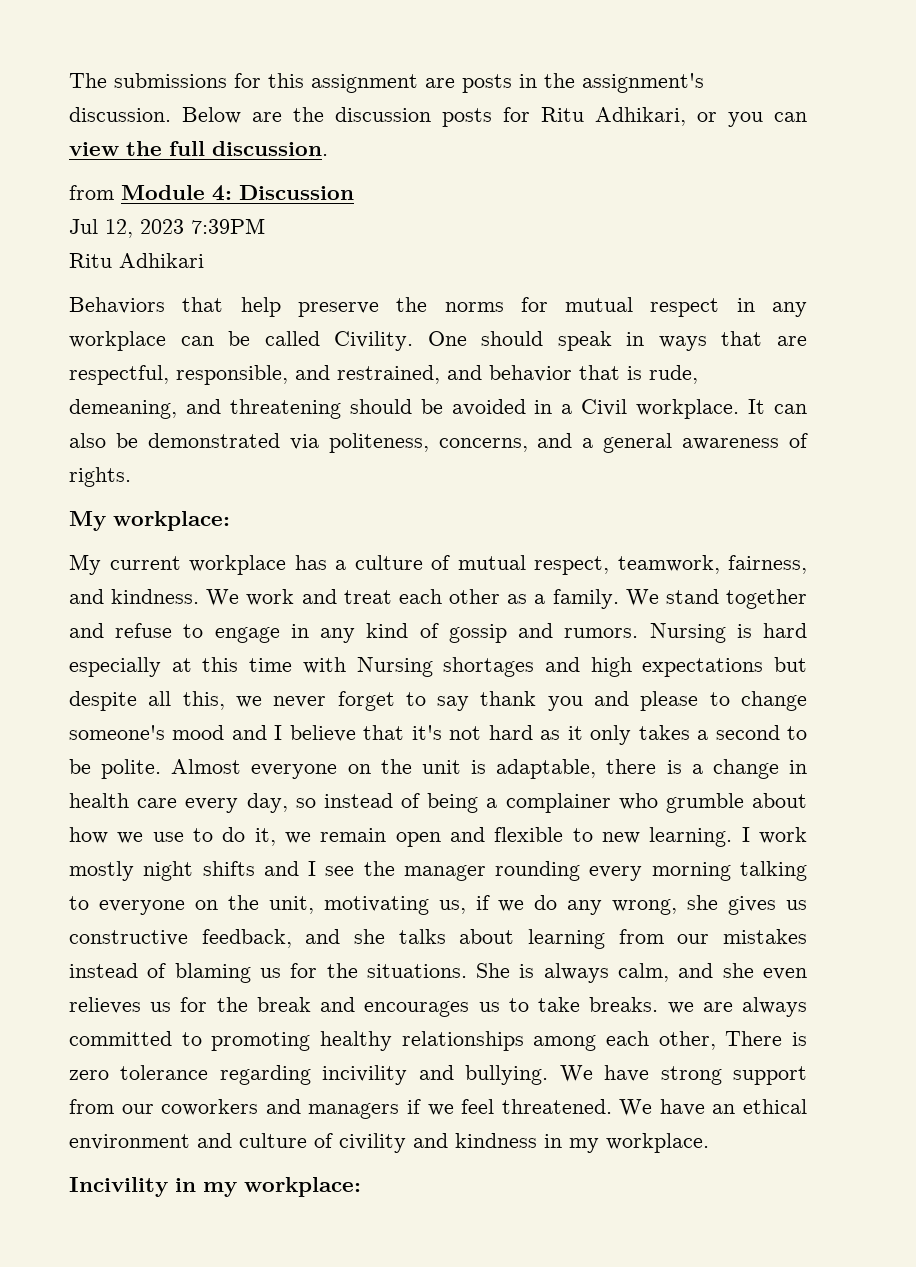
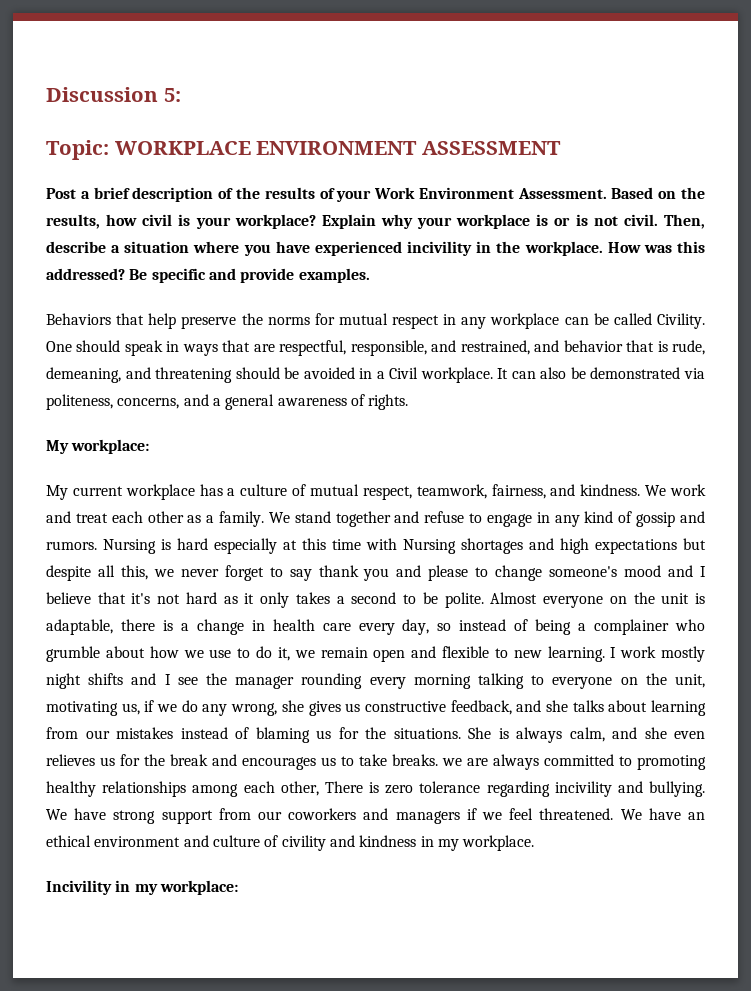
- The submissions for this assignment are posts in the assignment's discussion. Below are the discussion posts for Ritu Adhikari, or you can view the full discussion.
- from Module 4: Discussion
- Jul 12, 2023 7:39PM
- Ritu Adhikari
+ Discussion 5:
+ Topic: WORKPLACE ENVIRONMENT ASSESSMENT
+ Post a brief description of the results of your Work Environment Assessment. Based on the results, how civil is your workplace? Explain why your workplace is or is not civil. Then, describe a situation where you have experienced incivility in the workplace. How was this addressed? Be specific and provide examples.

